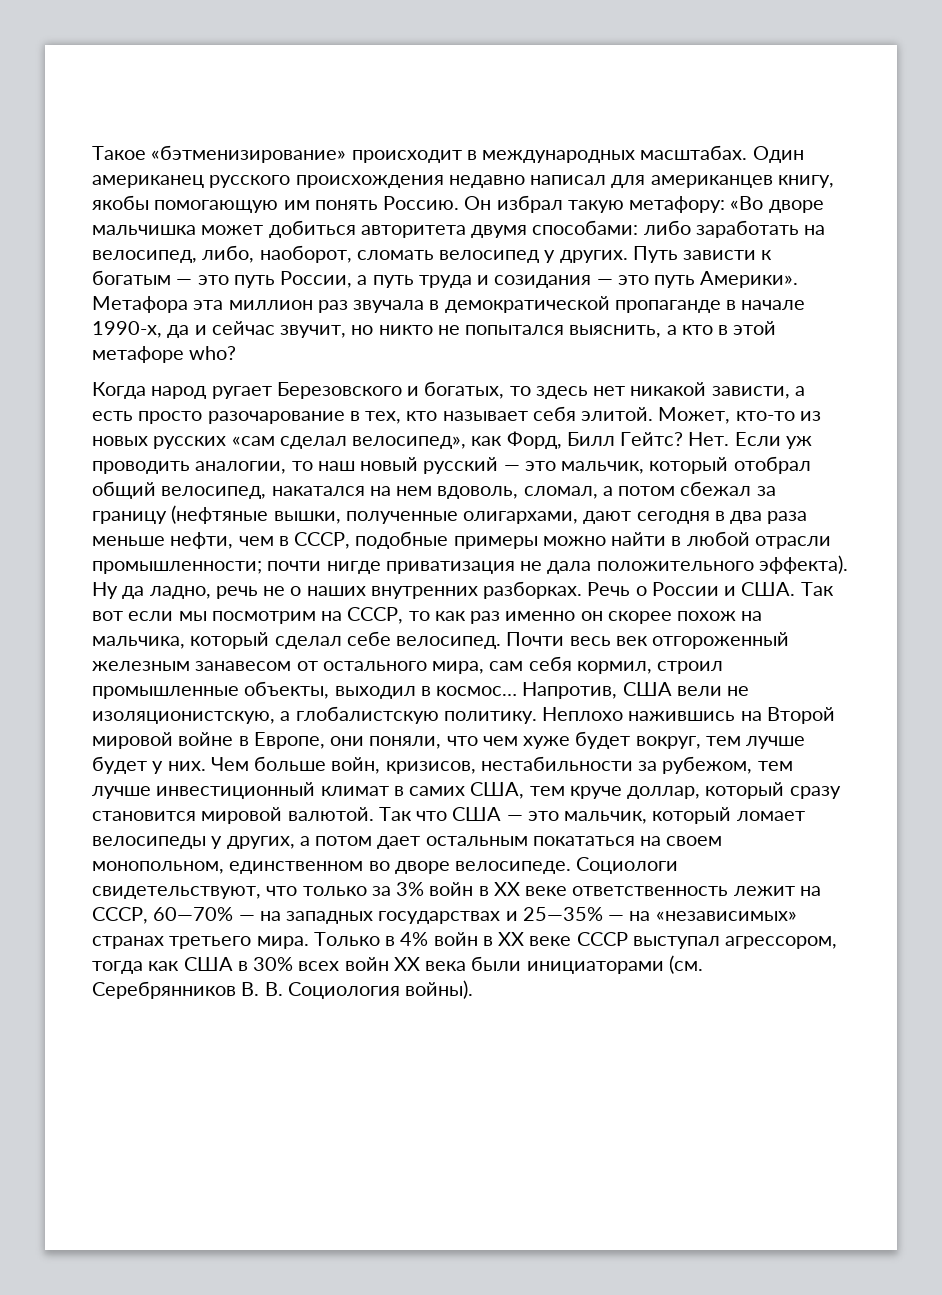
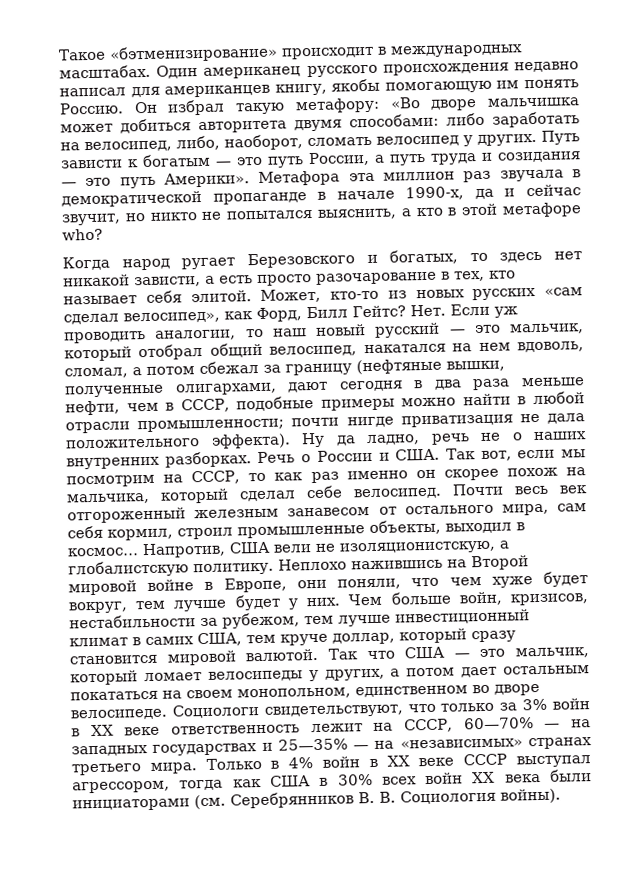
- Речь о России и США. Так вот если мы посмотрим на СССР, то как раз именно он скорее похож на мальчика, который сделал себе велосипед.
+ Речь о России и США. Так вот, если мы посмотрим на СССР, то как раз именно он скорее похож на мальчика, который сделал себе велосипед.

